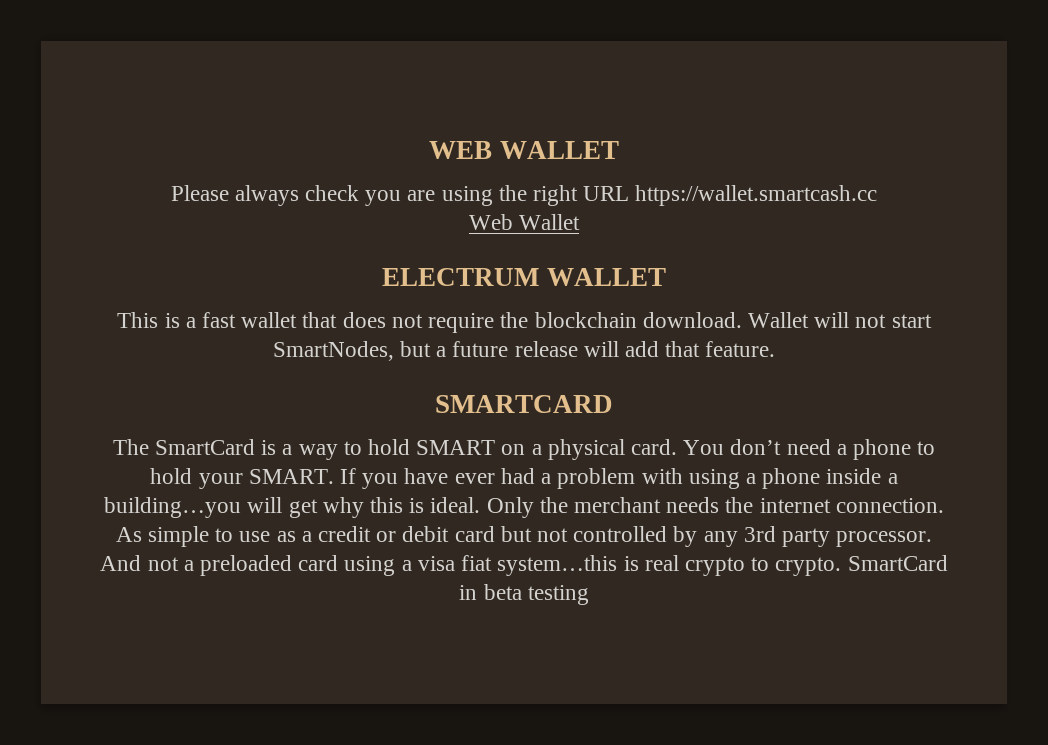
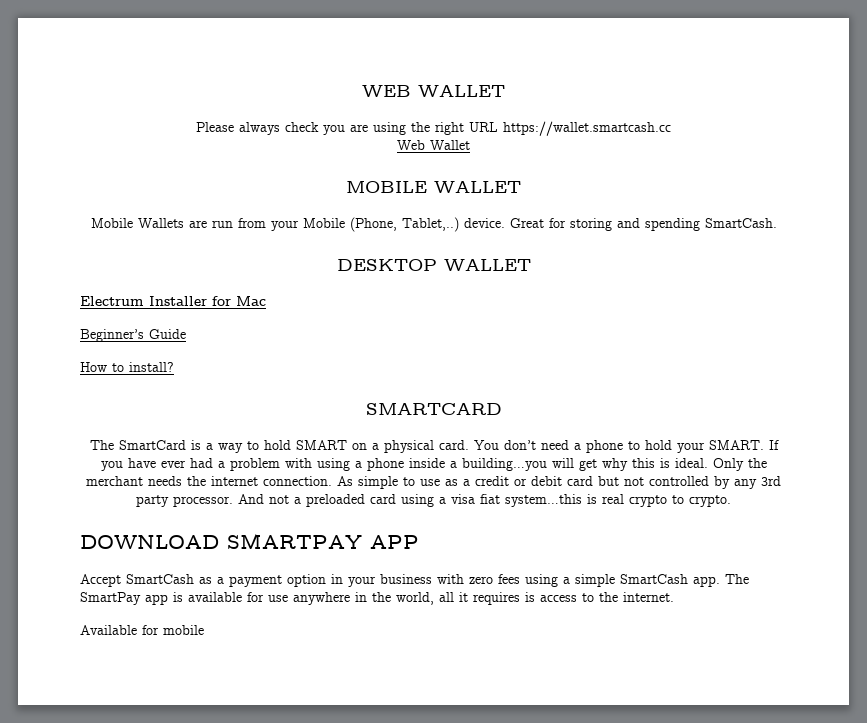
- ELECTRUM WALLET
- This is a fast wallet that does not require the blockchain download. Wallet will not start SmartNodes, but a future release will add that feature.
+ MOBILE WALLET
+ Mobile Wallets are run from your Mobile (Phone, Tablet,..) device. Great for storing and spending SmartCash.
+ DESKTOP WALLET
+ Electrum Installer for Mac
+ Beginner’s Guide
+ How to install?
- And not a preloaded card using a visa fiat system…this is real crypto to crypto. SmartCard in beta testing
+ And not a preloaded card using a visa fiat system…this is real crypto to crypto.
+ DOWNLOAD SMARTPAY APP
+ Accept SmartCash as a payment option in your business with zero fees using a simple SmartCash app. The SmartPay app is available for use anywhere in the world, all it requires is access to the internet.
+ Available for mobile

